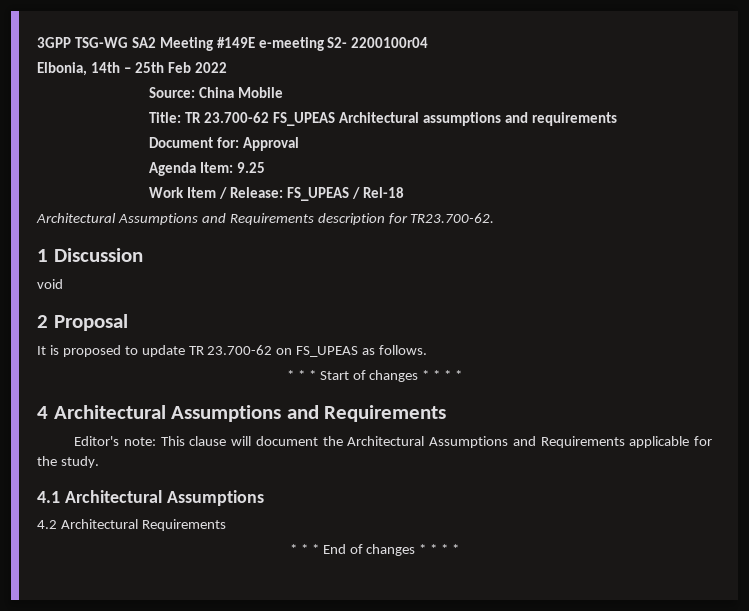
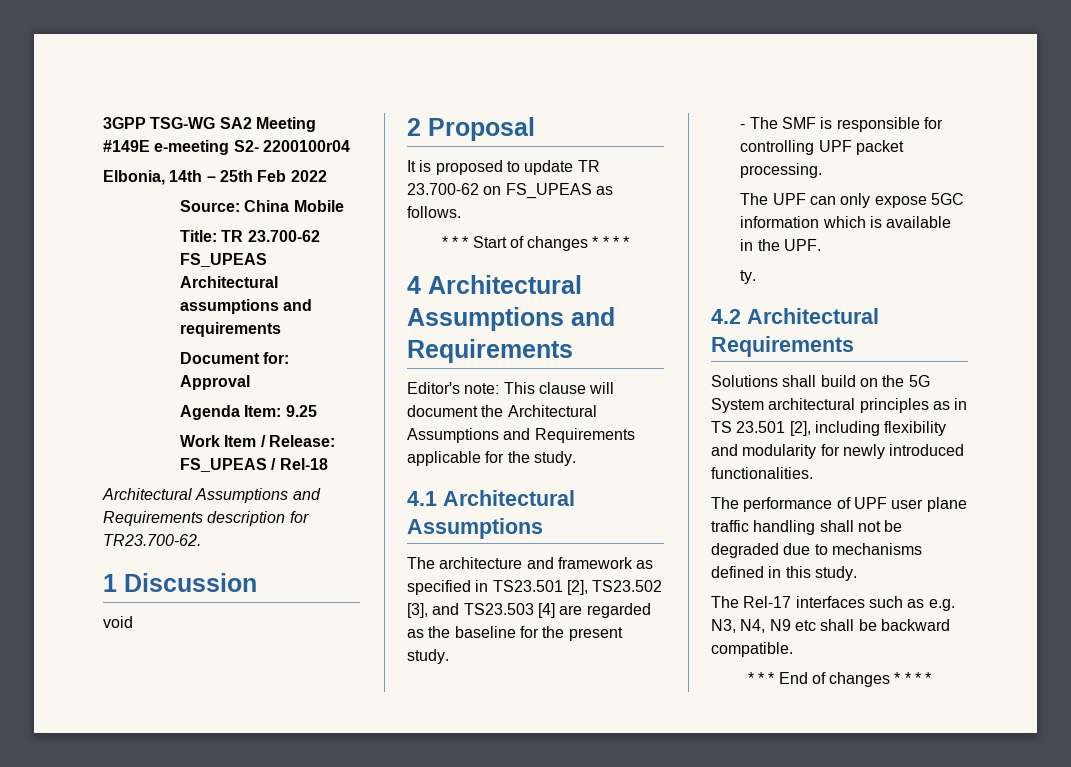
+ The architecture and framework as specified in TS23.501 [2], TS23.502 [3], and TS23.503 [4] are regarded as the baseline for the present study.
+ - The SMF is responsible for controlling UPF packet processing.
+ The UPF can only expose 5GC information which is available in the UPF.
+ ty.
  4.2 Architectural Requirements
+ Solutions shall build on the 5G System architectural principles as in TS 23.501 [2], including flexibility and modularity for newly introduced functionalities.
+ The performance of UPF user plane traffic handling shall not be degraded due to mechanisms defined in this study.
+ The Rel-17 interfaces such as e.g. N3, N4, N9 etc shall be backward compatible.

